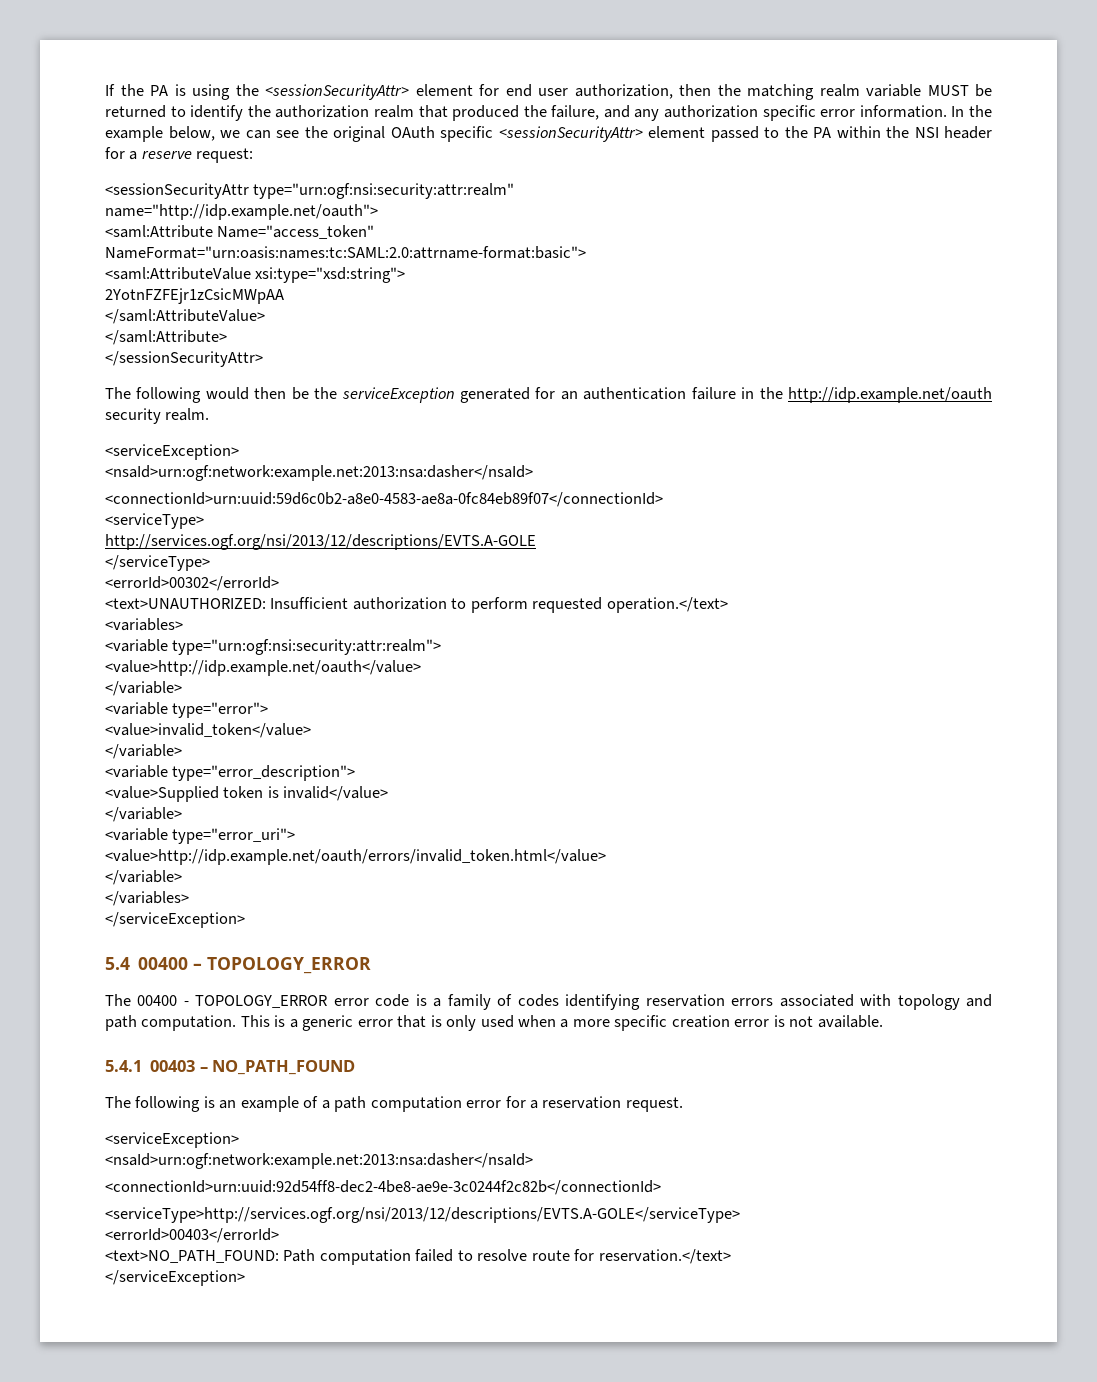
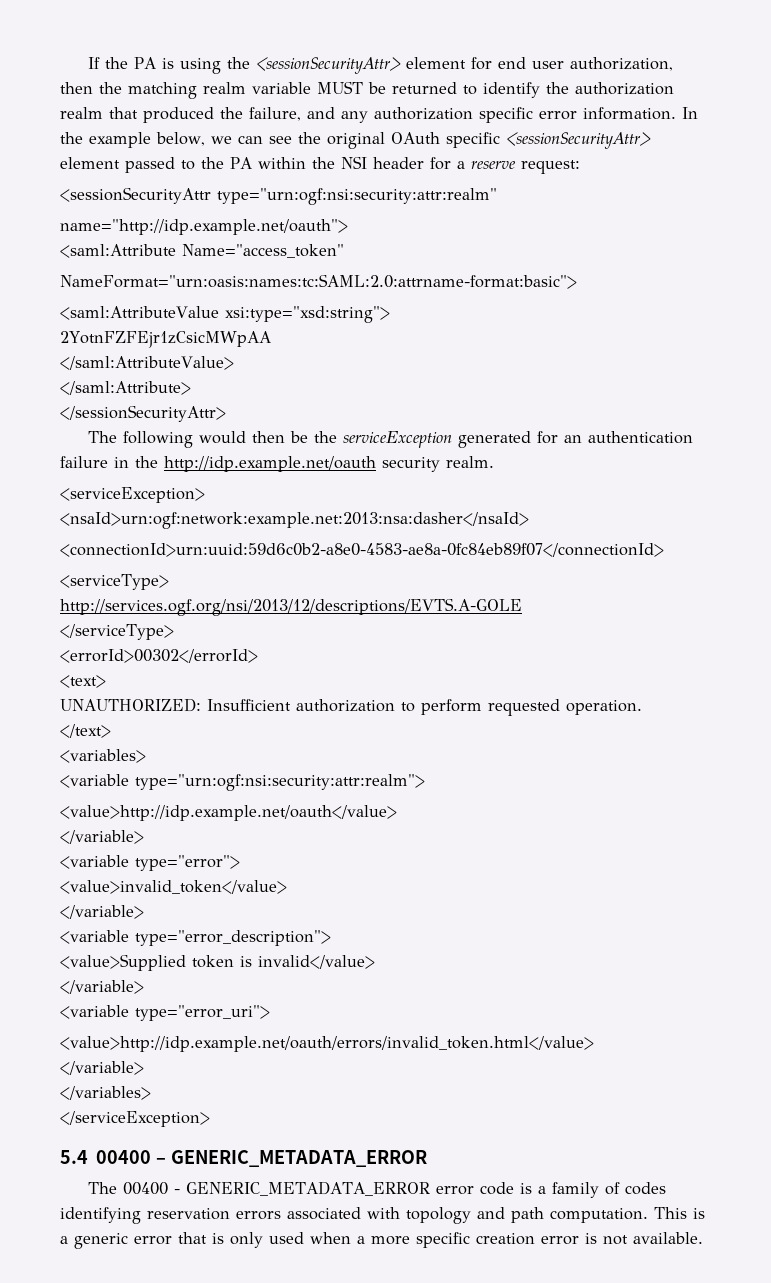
- <text>UNAUTHORIZED: Insufficient authorization to perform requested operation.</text>
+ <text>
+ UNAUTHORIZED: Insufficient authorization to perform requested operation.
+ </text>
- 5.4 00400 – TOPOLOGY_ERROR
+ 5.4 00400 – GENERIC_METADATA_ERROR
- The 00400 - TOPOLOGY_ERROR error code is a family of codes identifying reservation errors associated with topology and path computation.
+ The 00400 - GENERIC_METADATA_ERROR error code is a family of codes identifying reservation errors associated with topology and path computation.
- 5.4.1 00403 – NO_PATH_FOUND
- The following is an example of a path computation error for a reservation request.
- <serviceException>
- <nsaId>urn:ogf:network:example.net:2013:nsa:dasher</nsaId>
- <connectionId>urn:uuid:92d54ff8-dec2-4be8-ae9e-3c0244f2c82b</connectionId>
- <serviceType>http://services.ogf.org/nsi/2013/12/descriptions/EVTS.A-GOLE</serviceType>
- <errorId>00403</errorId>
- <text>NO_PATH_FOUND: Path computation failed to resolve route for reservation.</text>
- </serviceException>

